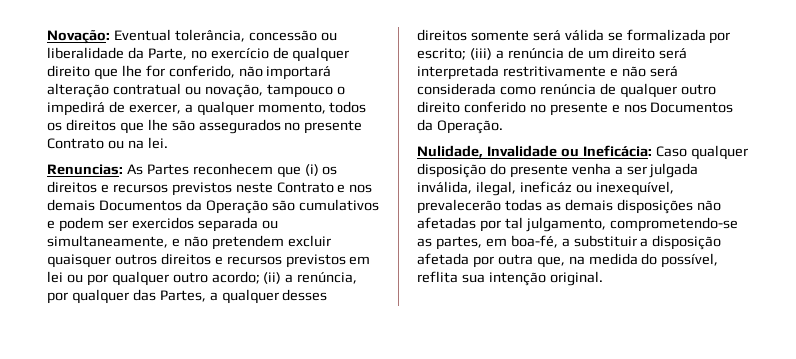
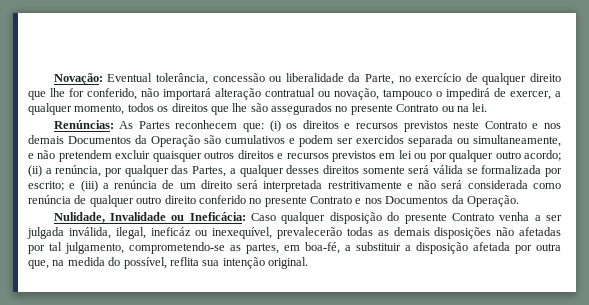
- Renuncias:
+ Renúncias:
- As Partes reconhecem que (i) os direitos e recursos previstos neste Contrato e nos demais Documentos da Operação são cumulativos e podem ser exercidos separada ou simultaneamente, e não pretendem excluir quaisquer outros direitos e recursos previstos em lei ou por qualquer outro acordo;
+ As Partes reconhecem que: (i) os direitos e recursos previstos neste Contrato e nos demais Documentos da Operação são cumulativos e podem ser exercidos separada ou simultaneamente, e não pretendem excluir quaisquer outros direitos e recursos previstos em lei ou por qualquer outro acordo;
- (iii) a renúncia de um direito será interpretada restritivamente e não será considerada como renúncia de qualquer outro direito conferido no presente e nos Documentos da Operação.
+ e (iii) a renúncia de um direito será interpretada restritivamente e não será considerada como renúncia de qualquer outro direito conferido no presente Contrato e nos Documentos da Operação.
- Nulidade, Invalidade ou Ineficácia: Caso qualquer disposição do presente venha a ser julgada inválida, ilegal, ineficáz ou inexequível, prevalecerão todas as demais disposições não afetadas por tal julgamento, comprometendo-se as partes, em boa-fé, a substituir a disposição afetada por outra que, na medida do possível, reflita sua intenção original.
+ Nulidade, Invalidade ou Ineficácia: Caso qualquer disposição do presente Contrato venha a ser julgada inválida, ilegal, ineficáz ou inexequível, prevalecerão todas as demais disposições não afetadas por tal julgamento, comprometendo-se as partes, em boa-fé, a substituir a disposição afetada por outra que, na medida do possível, reflita sua intenção original.

